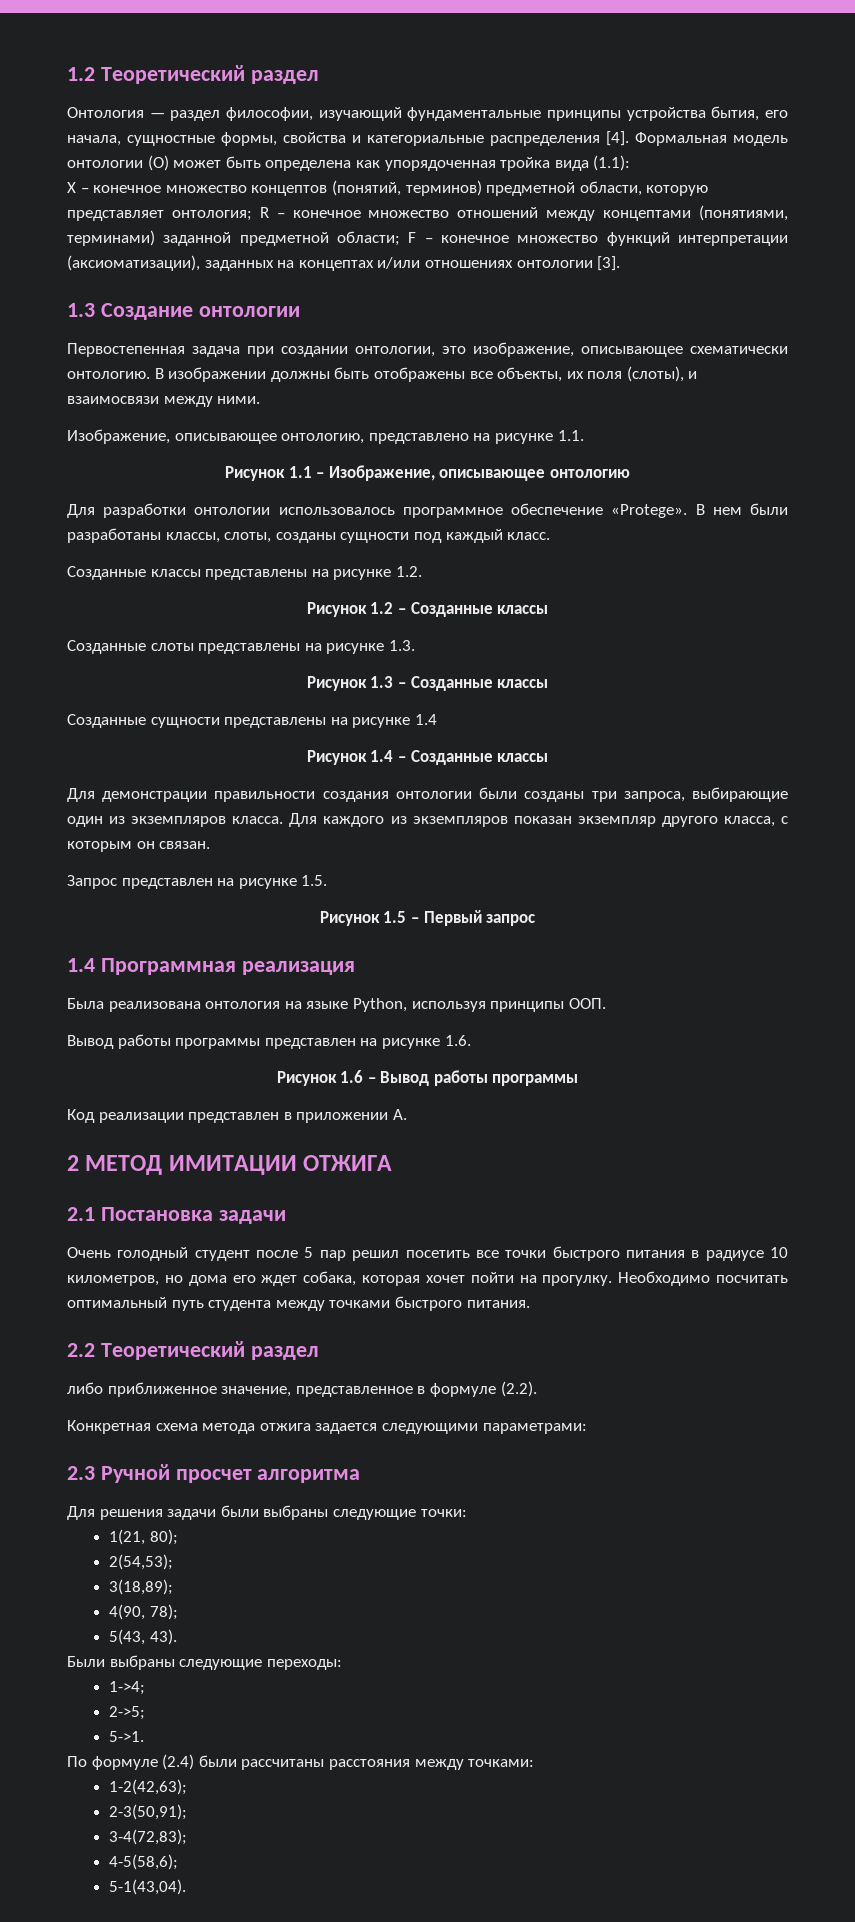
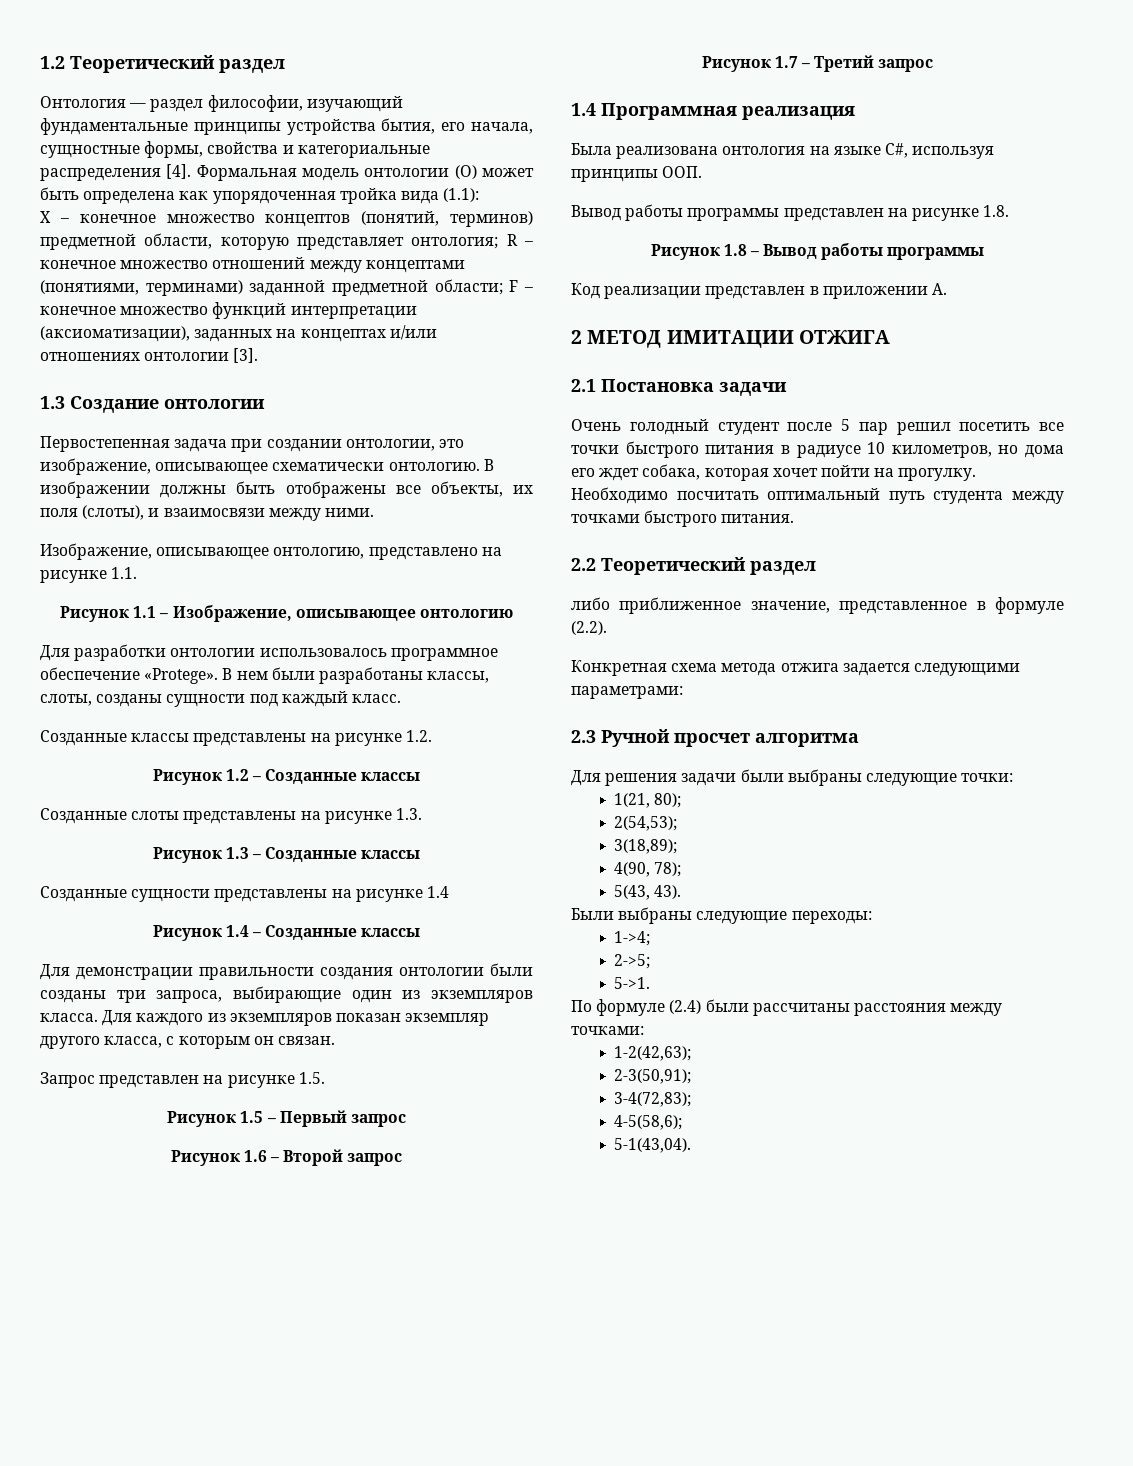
+ Рисунок 1.6 – Второй запрос
+ Рисунок 1.7 – Третий запрос
- Была реализована онтология на языке Python, используя принципы ООП.
+ Была реализована онтология на языке C#, используя принципы ООП.
- Вывод работы программы представлен на рисунке 1.6.
- Рисунок 1.6 – Вывод работы программы
+ Вывод работы программы представлен на рисунке 1.8.
+ Рисунок 1.8 – Вывод работы программы

